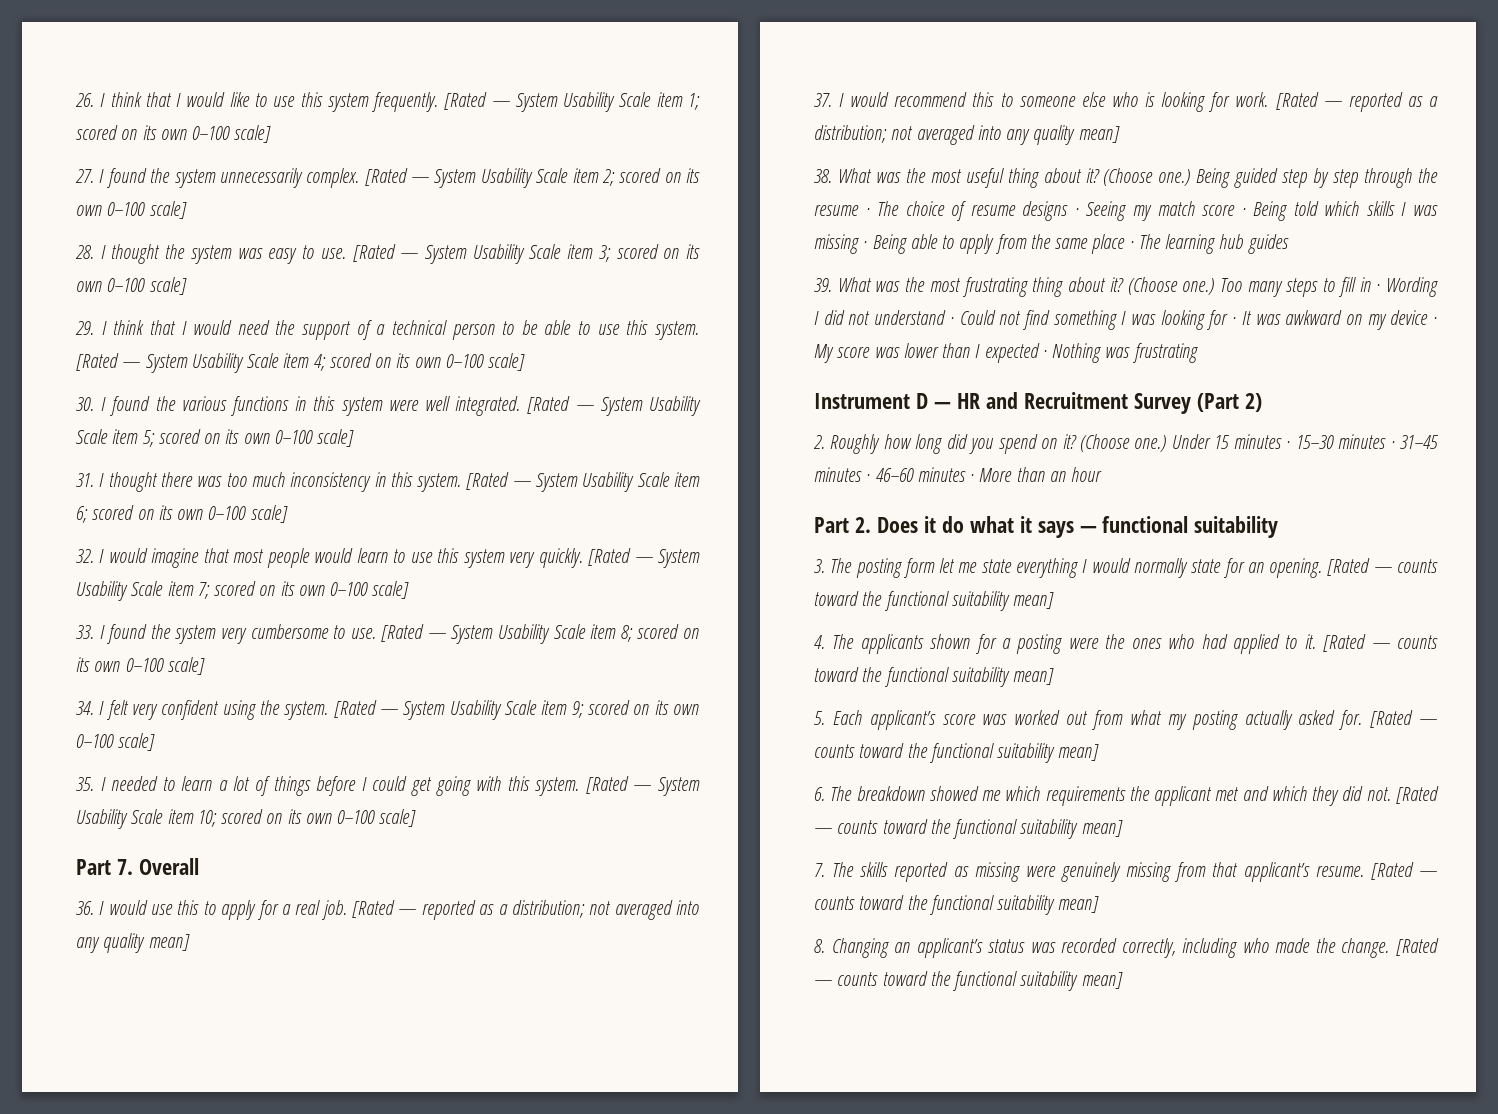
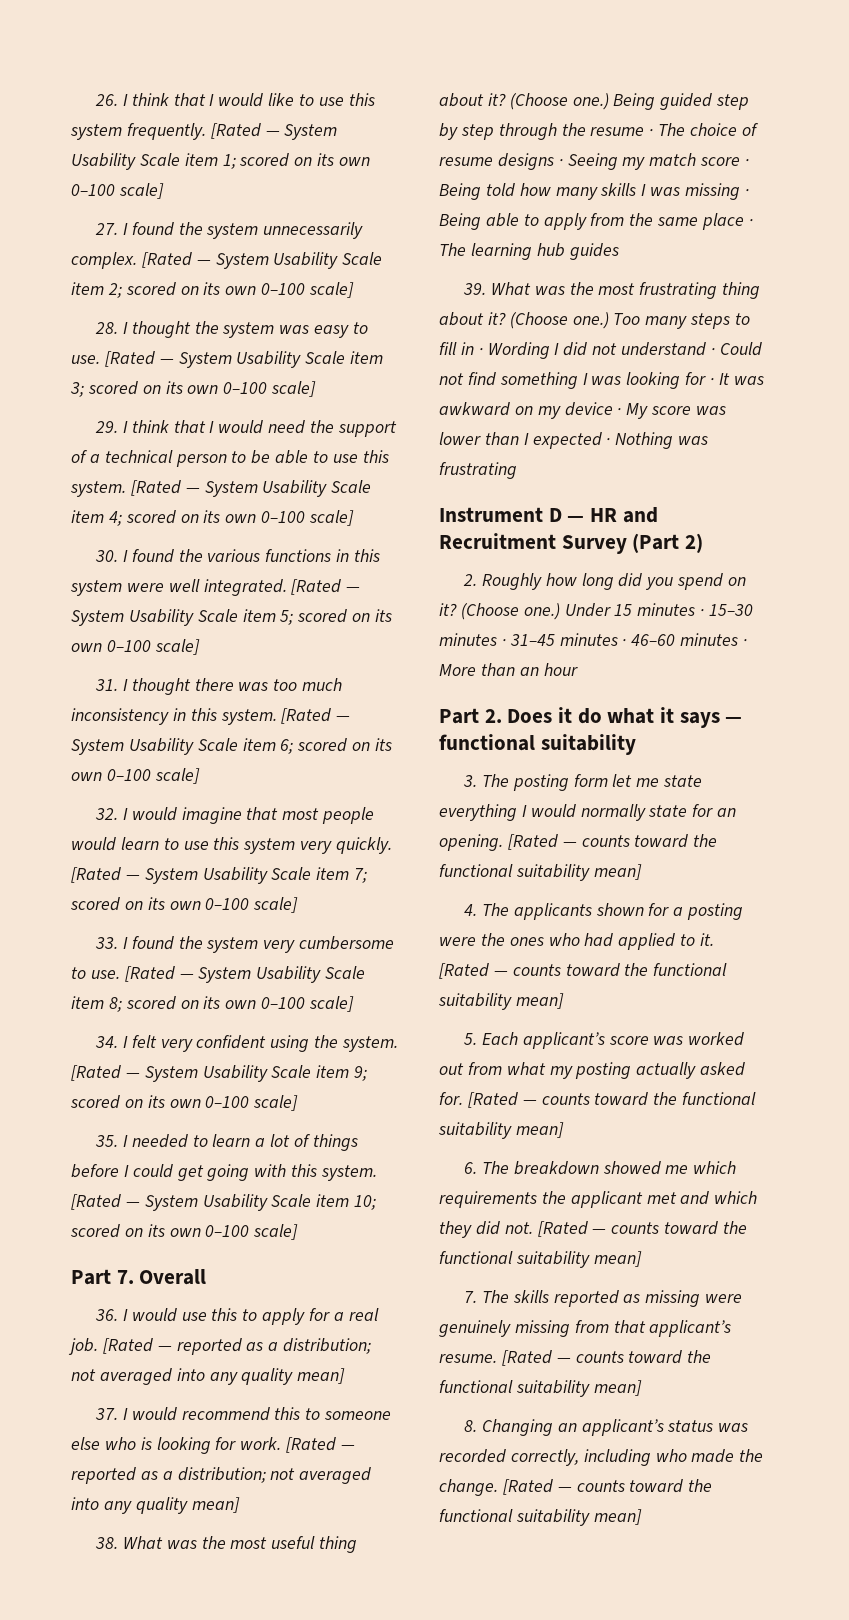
- Being guided step by step through the resume · The choice of resume designs · Seeing my match score · Being told which skills I was missing · Being able to apply from the same place · The learning hub guides
+ Being guided step by step through the resume · The choice of resume designs · Seeing my match score · Being told how many skills I was missing · Being able to apply from the same place · The learning hub guides

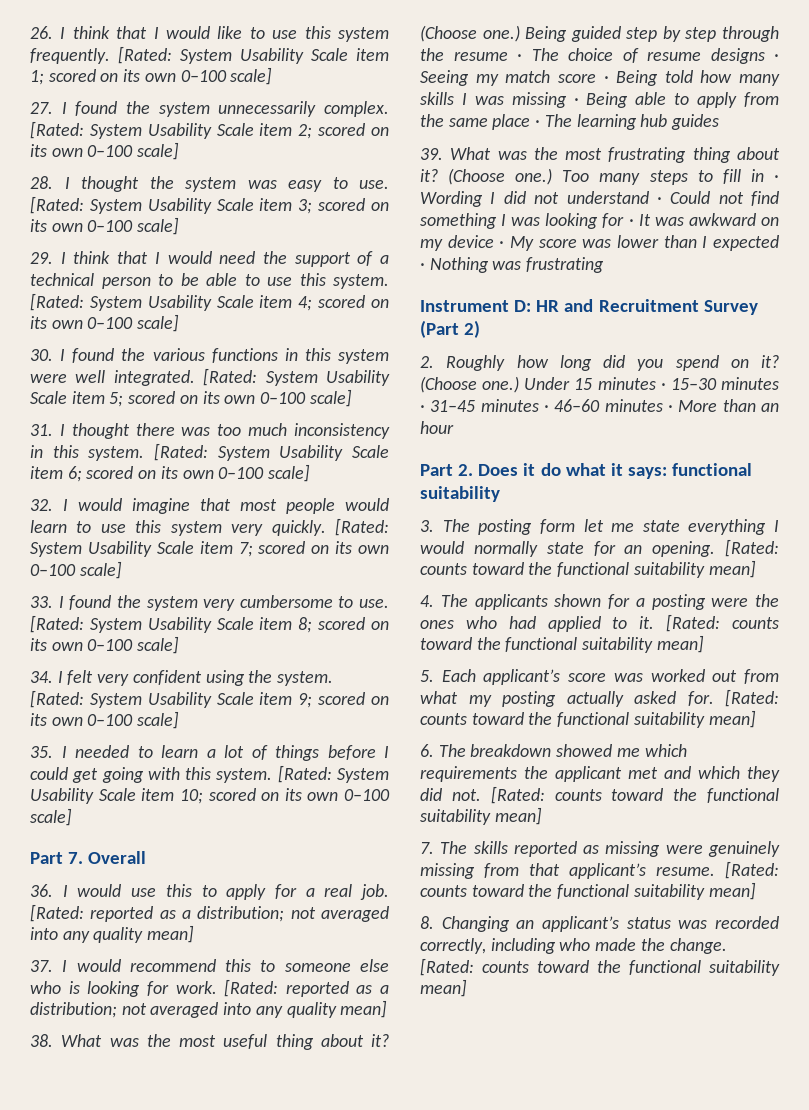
- [Rated — System Usability Scale item 1; scored on its own 0–100 scale]
+ [Rated: System Usability Scale item 1; scored on its own 0–100 scale]
- [Rated — System Usability Scale item 2; scored on its own 0–100 scale]
+ [Rated: System Usability Scale item 2; scored on its own 0–100 scale]
- [Rated — System Usability Scale item 3; scored on its own 0–100 scale]
+ [Rated: System Usability Scale item 3; scored on its own 0–100 scale]
- [Rated — System Usability Scale item 4; scored on its own 0–100 scale]
+ [Rated: System Usability Scale item 4; scored on its own 0–100 scale]
- [Rated — System Usability Scale item 5; scored on its own 0–100 scale]
+ [Rated: System Usability Scale item 5; scored on its own 0–100 scale]
- [Rated — System Usability Scale item 6; scored on its own 0–100 scale]
+ [Rated: System Usability Scale item 6; scored on its own 0–100 scale]
- [Rated — System Usability Scale item 7; scored on its own 0–100 scale]
+ [Rated: System Usability Scale item 7; scored on its own 0–100 scale]
- [Rated — System Usability Scale item 8; scored on its own 0–100 scale]
+ [Rated: System Usability Scale item 8; scored on its own 0–100 scale]
- [Rated — System Usability Scale item 9; scored on its own 0–100 scale]
+ [Rated: System Usability Scale item 9; scored on its own 0–100 scale]
- [Rated — System Usability Scale item 10; scored on its own 0–100 scale]
+ [Rated: System Usability Scale item 10; scored on its own 0–100 scale]
- 36. I would use this to apply for a real job. [Rated — reported as a distribution; not averaged into any quality mean]
+ 36. I would use this to apply for a real job. [Rated: reported as a distribution; not averaged into any quality mean]
- 37. I would recommend this to someone else who is looking for work. [Rated — reported as a distribution; not averaged into any quality mean]
+ 37. I would recommend this to someone else who is looking for work. [Rated: reported as a distribution; not averaged into any quality mean]
- Instrument D — HR and Recruitment Survey (Part 2)
+ Instrument D: HR and Recruitment Survey (Part 2)
- Part 2. Does it do what it says — functional suitability
+ Part 2. Does it do what it says: functional suitability
- 3. The posting form let me state everything I would normally state for an opening. [Rated — counts toward the functional suitability mean]
+ 3. The posting form let me state everything I would normally state for an opening. [Rated: counts toward the functional suitability mean]
- 4. The applicants shown for a posting were the ones who had applied to it. [Rated — counts toward the functional suitability mean]
+ 4. The applicants shown for a posting were the ones who had applied to it. [Rated: counts toward the functional suitability mean]
- 5. Each applicant’s score was worked out from what my posting actually asked for. [Rated — counts toward the functional suitability mean]
+ 5. Each applicant’s score was worked out from what my posting actually asked for. [Rated: counts toward the functional suitability mean]
- 6. The breakdown showed me which requirements the applicant met and which they did not. [Rated — counts toward the functional suitability mean]
+ 6. The breakdown showed me which requirements the applicant met and which they did not. [Rated: counts toward the functional suitability mean]
- 7. The skills reported as missing were genuinely missing from that applicant’s resume. [Rated — counts toward the functional suitability mean]
+ 7. The skills reported as missing were genuinely missing from that applicant’s resume. [Rated: counts toward the functional suitability mean]
- 8. Changing an applicant’s status was recorded correctly, including who made the change. [Rated — counts toward the functional suitability mean]
+ 8. Changing an applicant’s status was recorded correctly, including who made the change. [Rated: counts toward the functional suitability mean]

